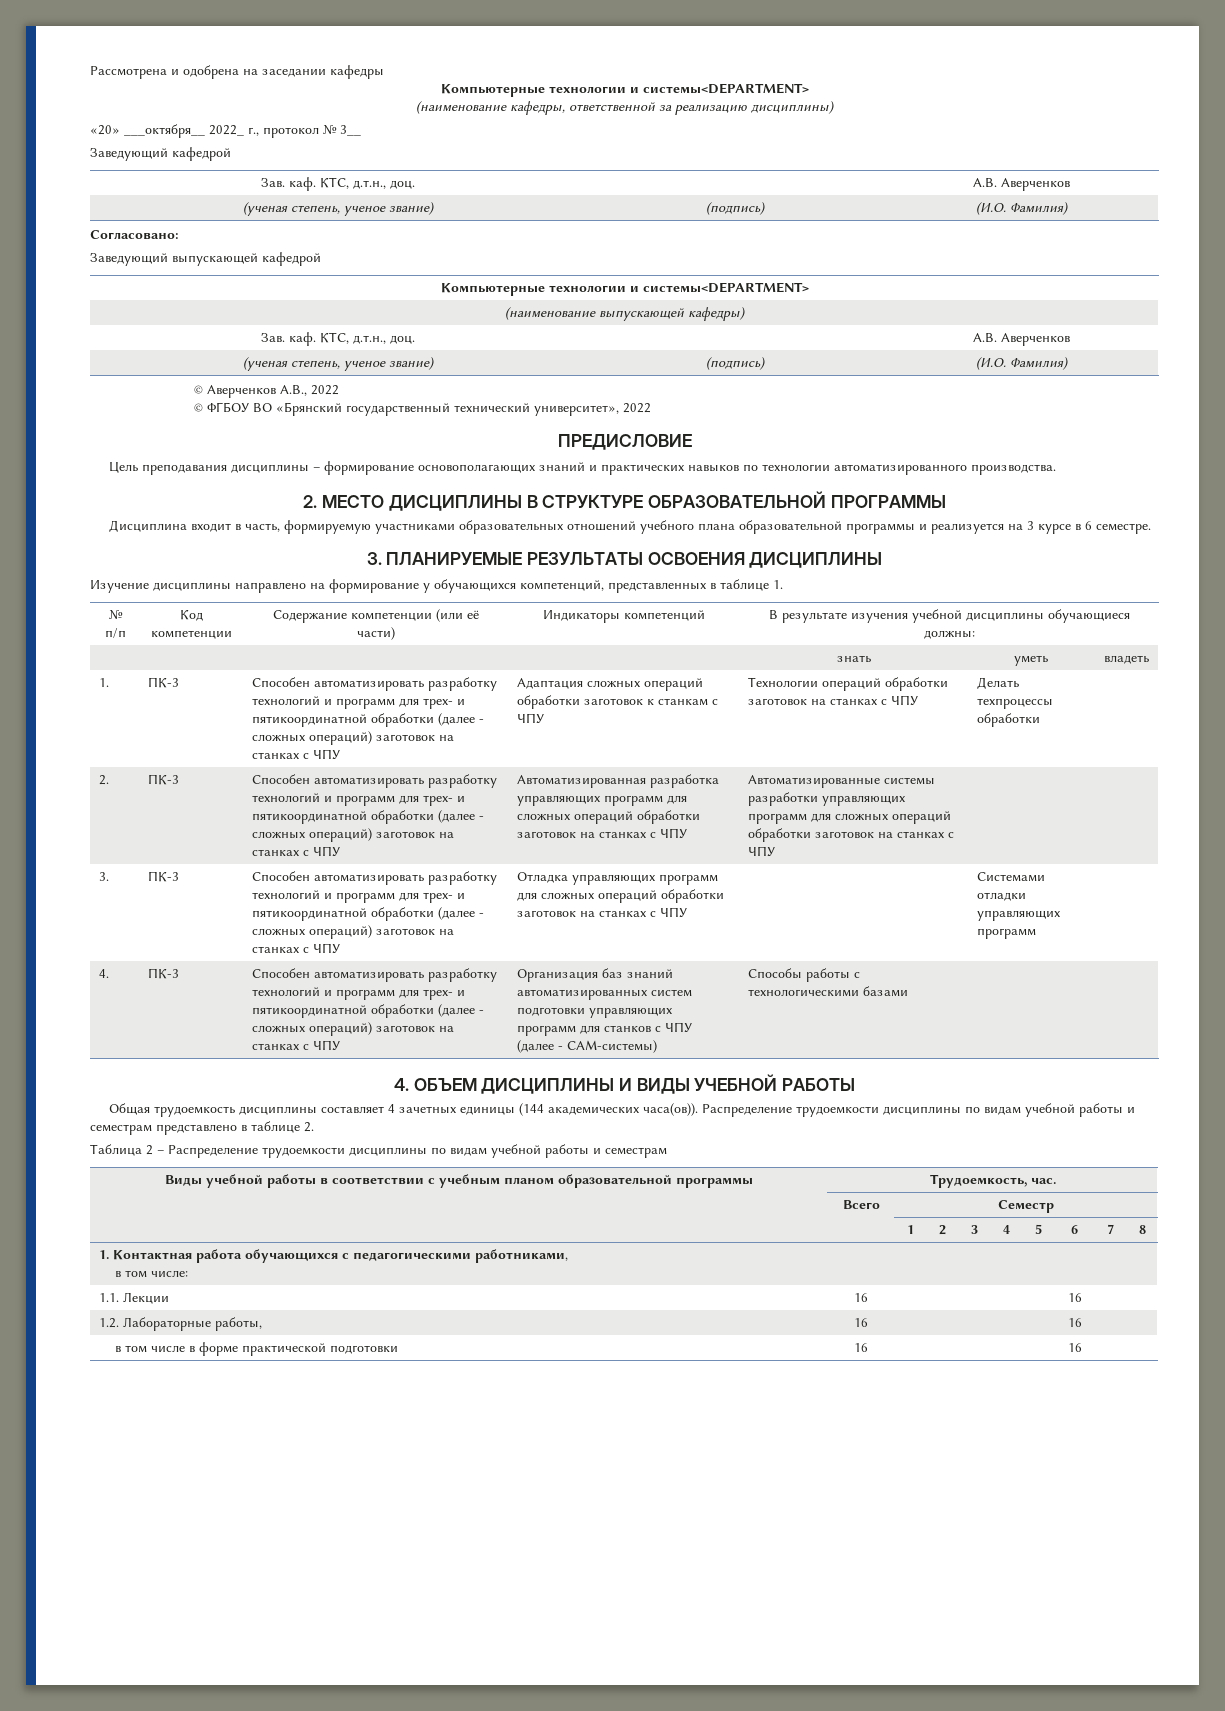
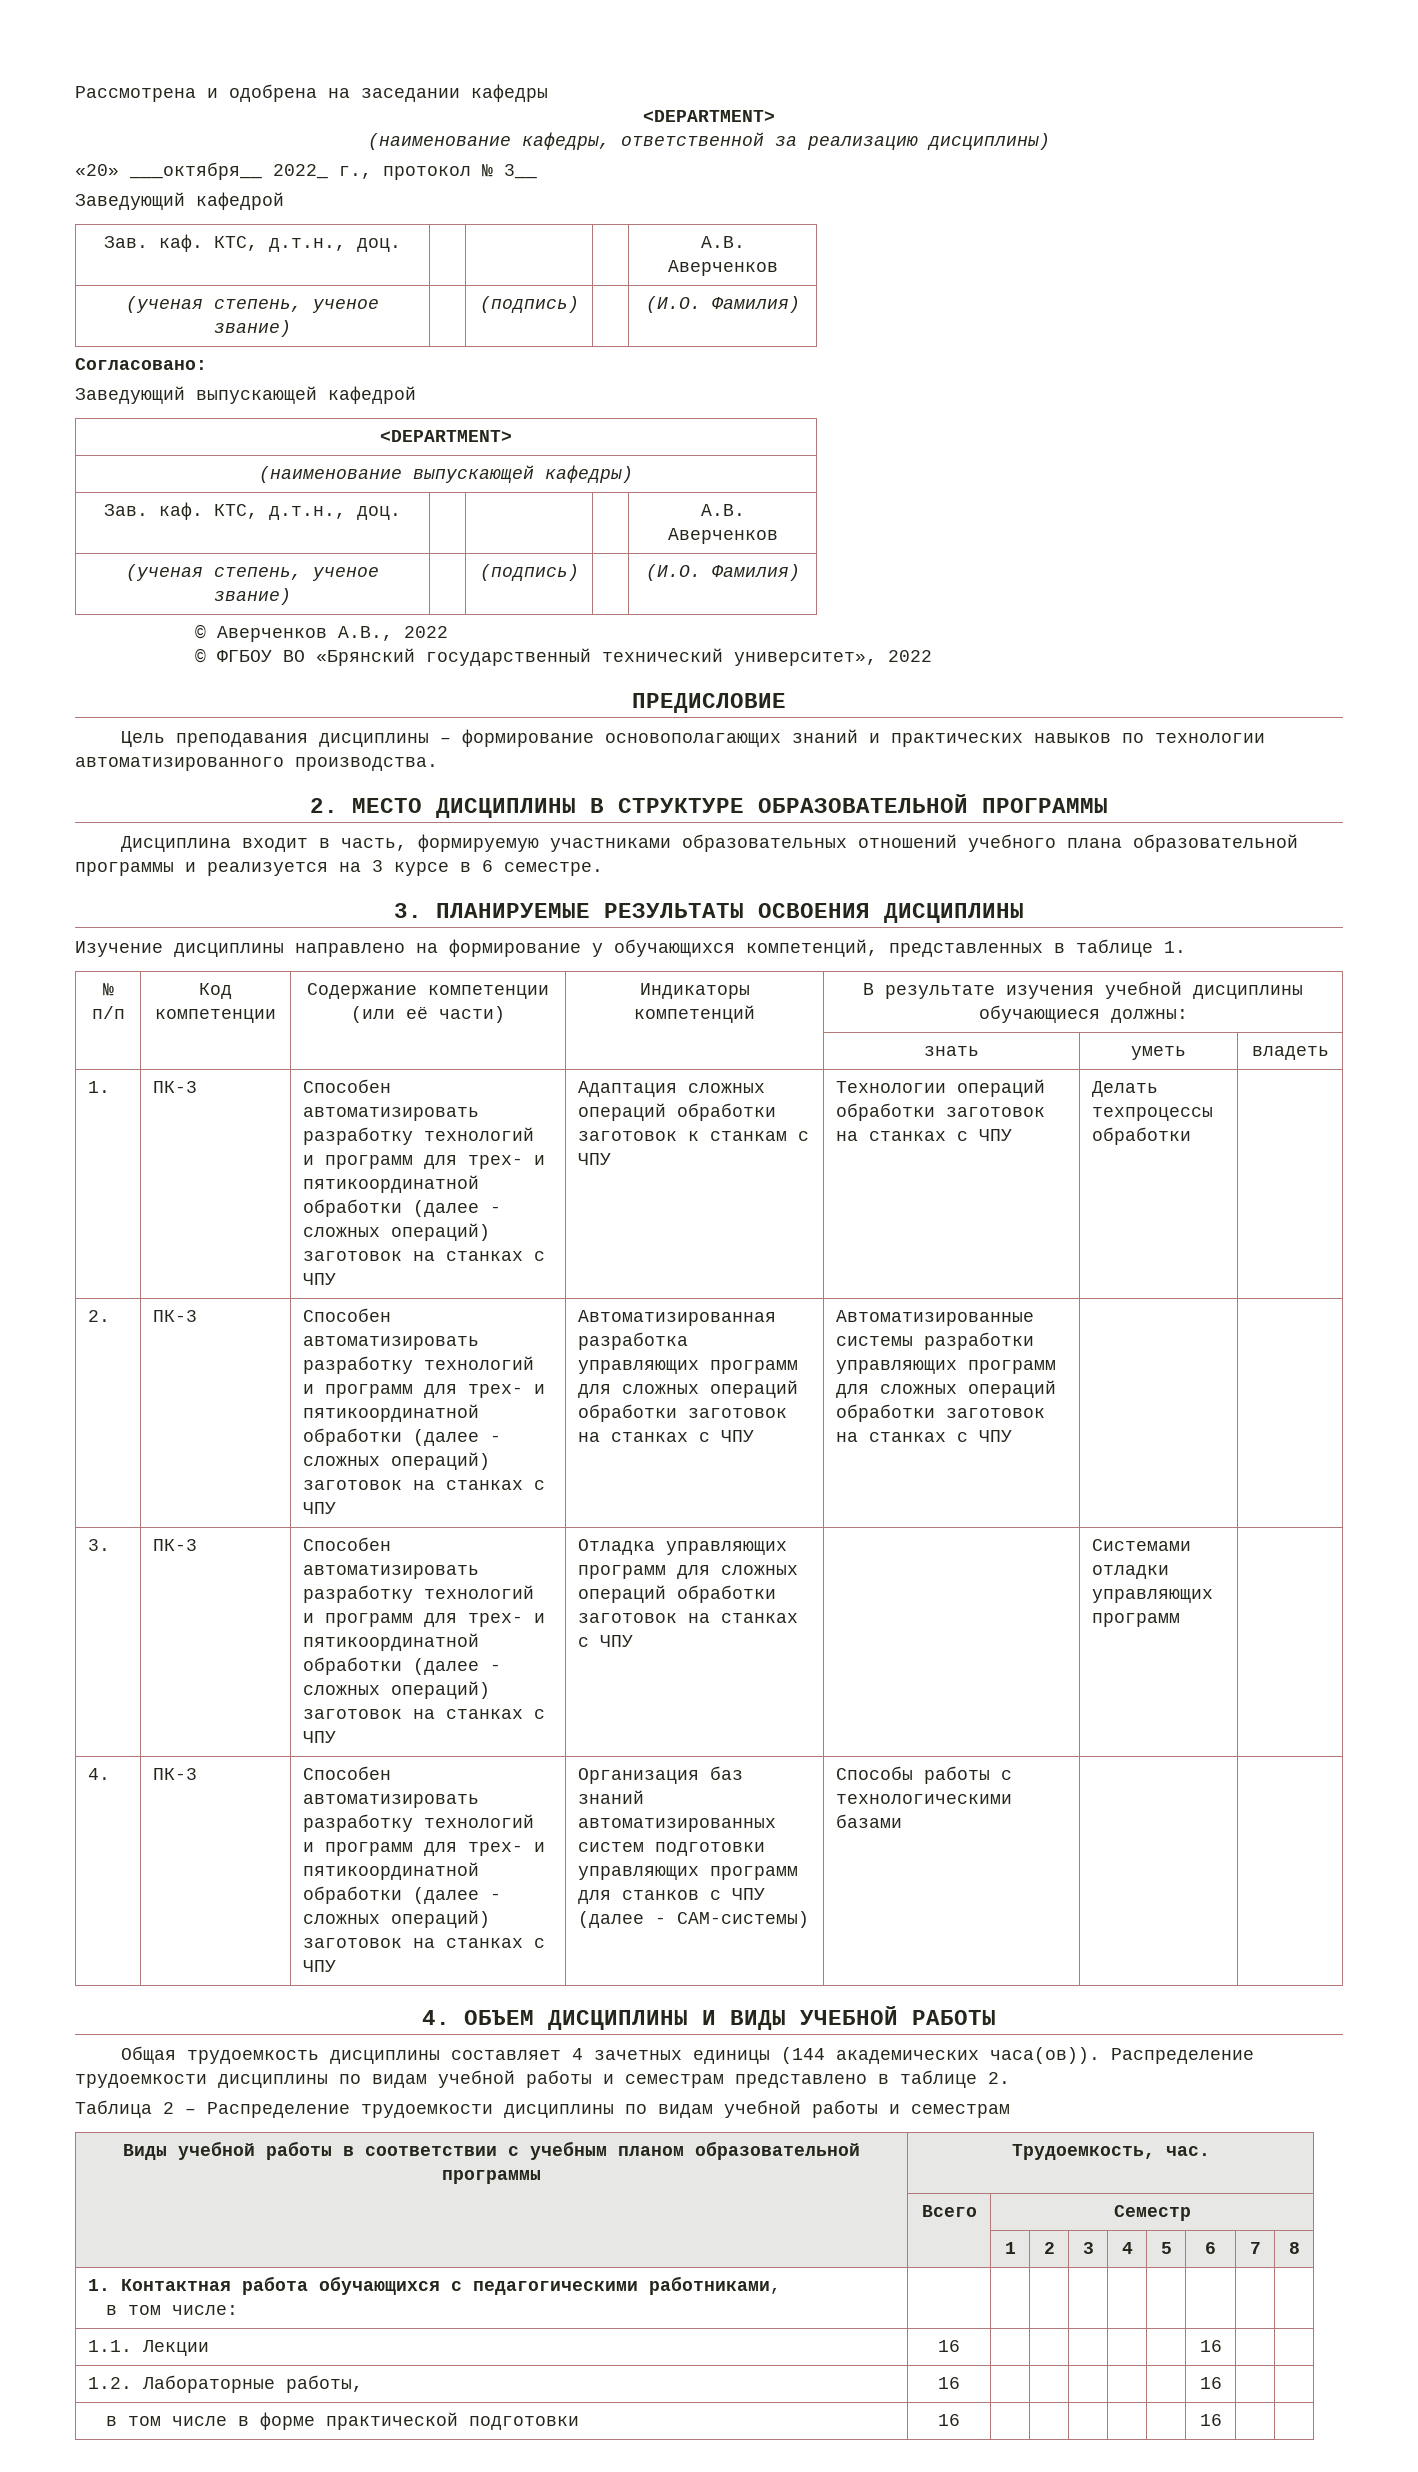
  Рассмотрена и одобрена на заседании кафедры
- Компьютерные технологии и системы<DEPARTMENT>
+ <DEPARTMENT>
  Заведующий выпускающей кафедрой
- Компьютерные технологии и системы<DEPARTMENT>
+ <DEPARTMENT>

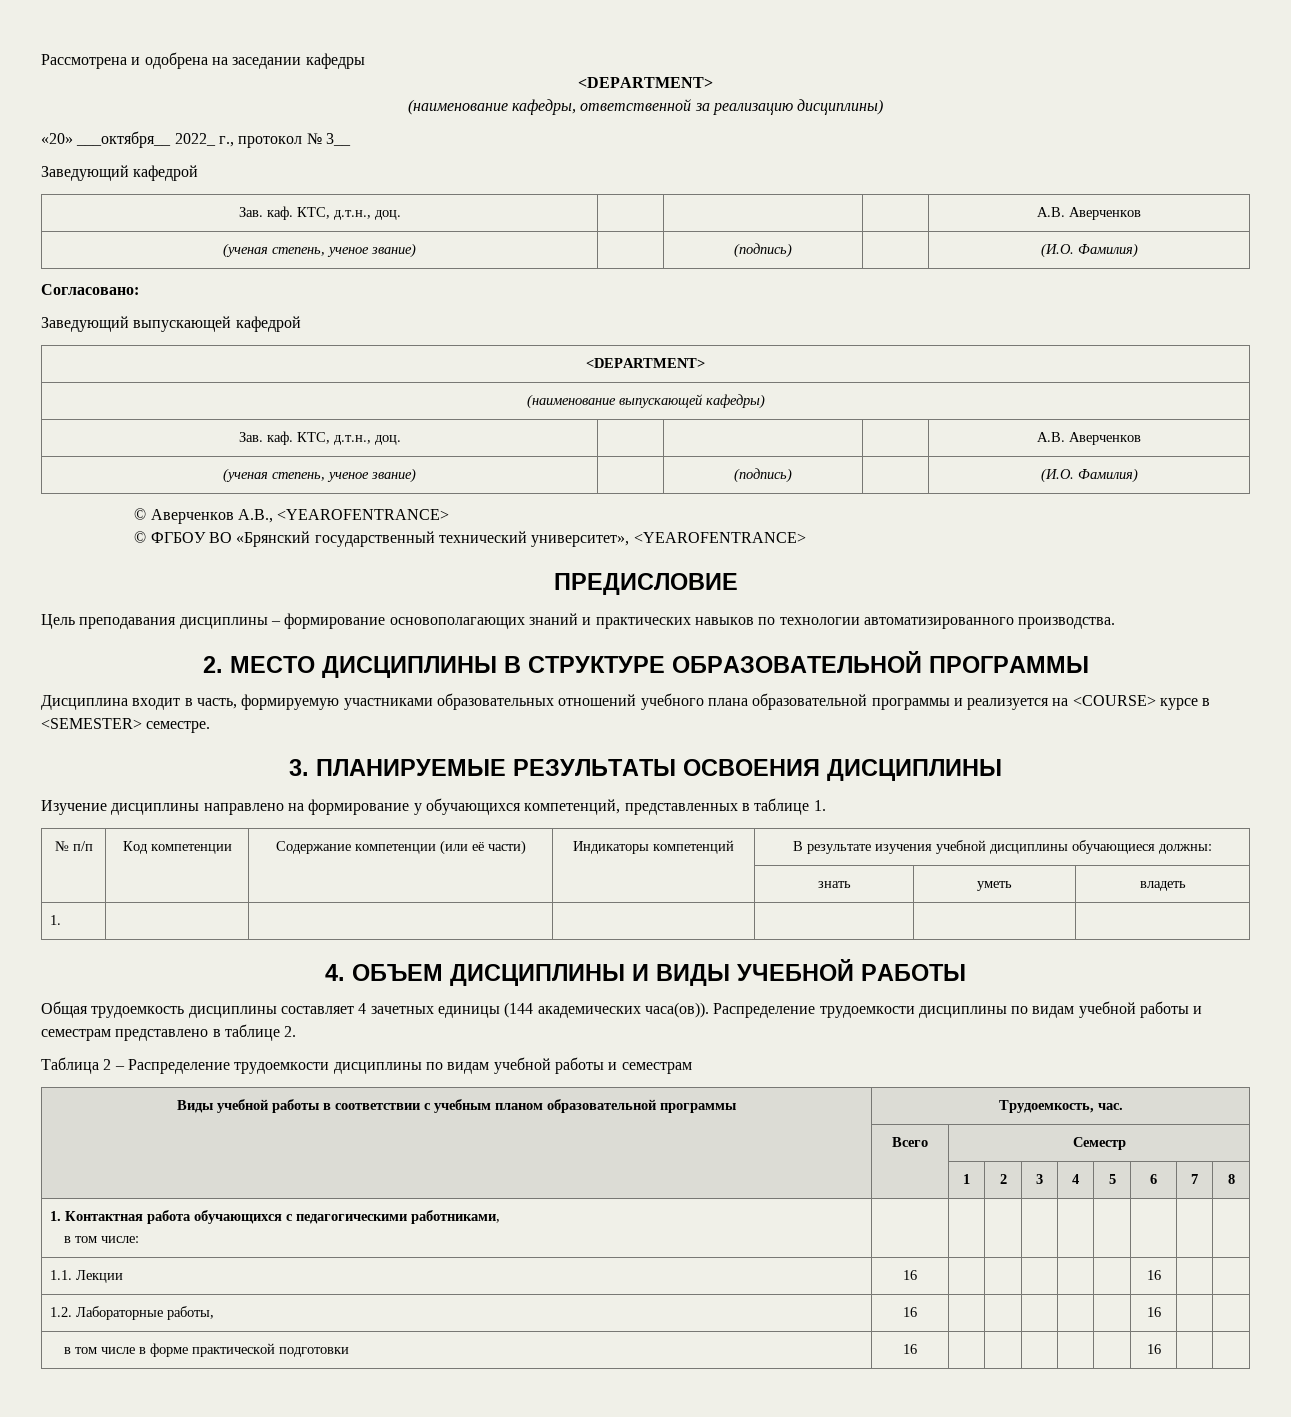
- © Аверченков А.В., 2022
+ © Аверченков А.В., <YEAROFENTRANCE>
- © ФГБОУ ВО «Брянский государственный технический университет», 2022
+ © ФГБОУ ВО «Брянский государственный технический университет», <YEAROFENTRANCE>
- Дисциплина входит в часть, формируемую участниками образовательных отношений учебного плана образовательной программы и реализуется на 3 курсе в 6 семестре.
+ Дисциплина входит в часть, формируемую участниками образовательных отношений учебного плана образовательной программы и реализуется на <COURSE> курсе в <SEMESTER> семестре.
- ПК-3 | Способен автоматизировать разработку технологий и программ для трех- и пятикоординатной обработки (далее - сложных операций) заготовок на станках с ЧПУ | Адаптация сложных операций обработки заготовок к станкам с ЧПУ | Технологии операций обработки заготовок на станках с ЧПУ | Делать техпроцессы обработки |
- 2. | ПК-3 | Способен автоматизировать разработку технологий и программ для трех- и пятикоординатной обработки (далее - сложных операций) заготовок на станках с ЧПУ | Автоматизированная разработка управляющих программ для сложных операций обработки заготовок на станках с ЧПУ | Автоматизированные системы разработки управляющих программ для сложных операций обработки заготовок на станках с ЧПУ | |
- 3. | ПК-3 | Способен автоматизировать разработку технологий и программ для трех- и пятикоординатной обработки (далее - сложных операций) заготовок на станках с ЧПУ | Отладка управляющих программ для сложных операций обработки заготовок на станках с ЧПУ | | Системами отладки управляющих программ |
- 4. | ПК-3 | Способен автоматизировать разработку технологий и программ для трех- и пятикоординатной обработки (далее - сложных операций) заготовок на станках с ЧПУ | Организация баз знаний автоматизированных систем подготовки управляющих программ для станков с ЧПУ (далее - CAM-системы) | Способы работы с технологическими базами

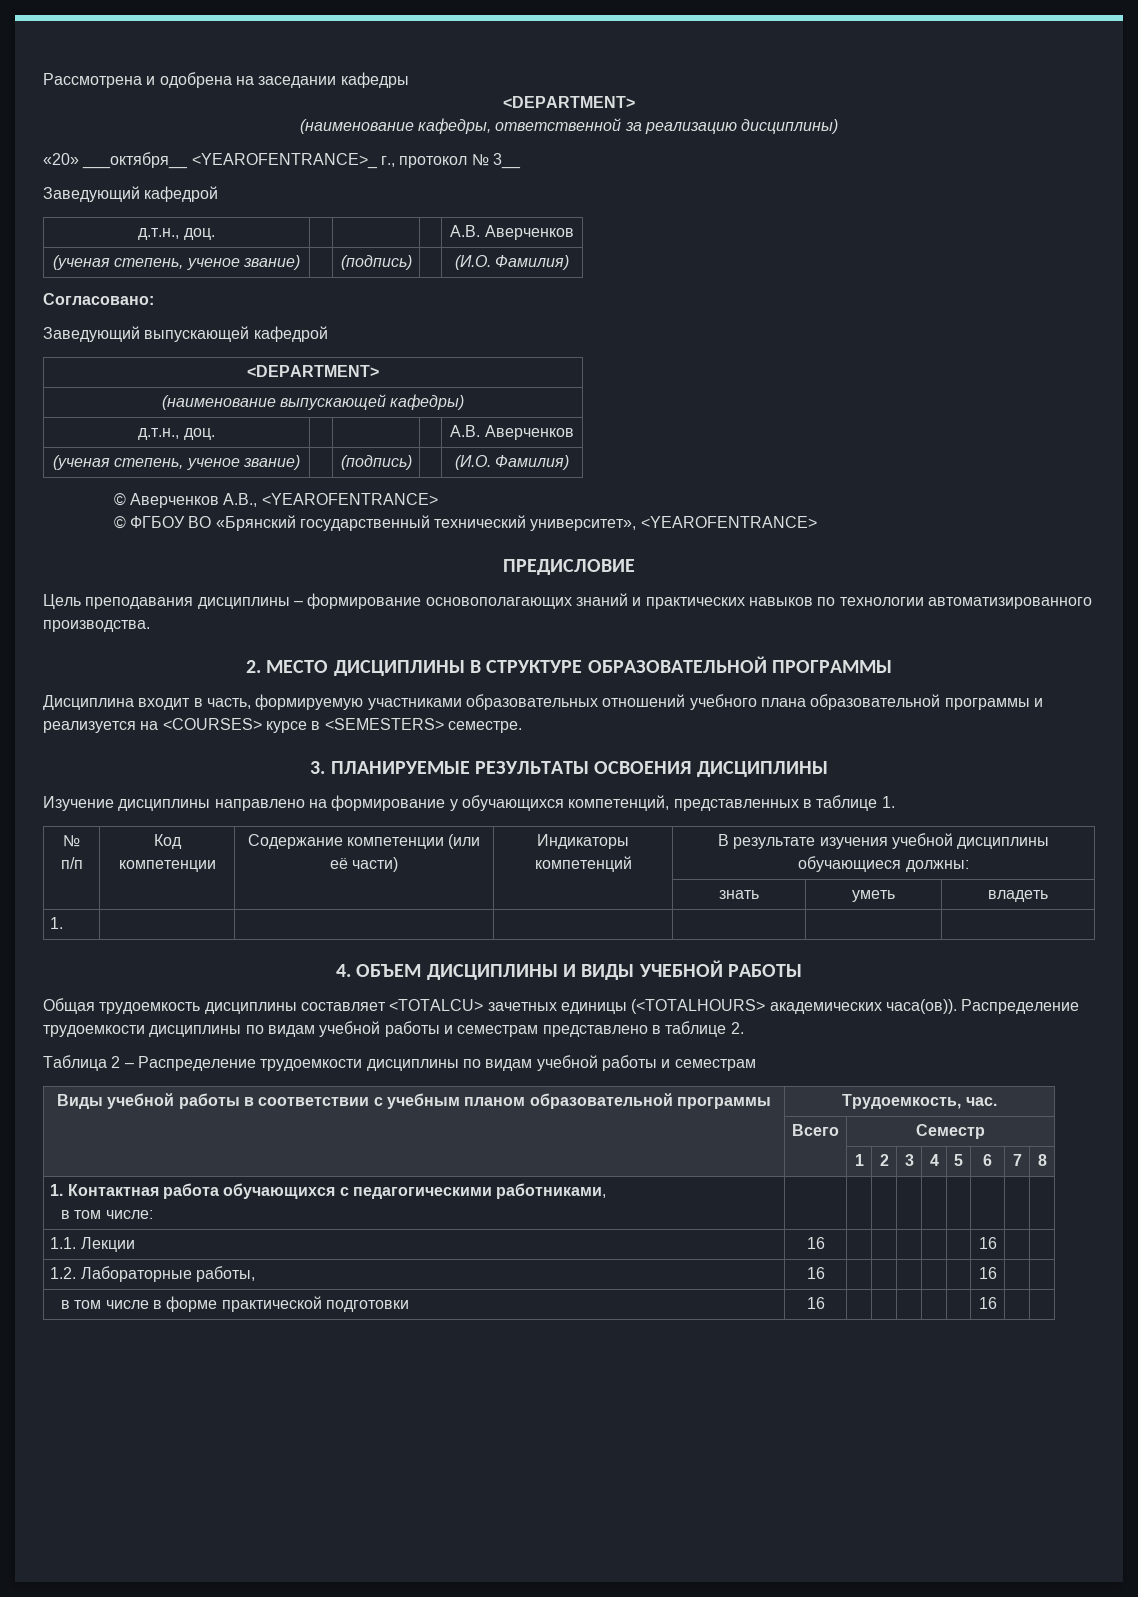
- «20» ___октября__ 2022_ г., протокол № 3__
+ «20» ___октября__ <YEAROFENTRANCE>_ г., протокол № 3__
  Заведующий кафедрой
- Зав. каф. КТС, д.т.н., доц. | | | | А.В. Аверченков
+ д.т.н., доц. | | | | А.В. Аверченков
  (наименование выпускающей кафедры)
- Зав. каф. КТС, д.т.н., доц. | | | | А.В. Аверченков
+ д.т.н., доц. | | | | А.В. Аверченков
- Дисциплина входит в часть, формируемую участниками образовательных отношений учебного плана образовательной программы и реализуется на <COURSE> курсе в <SEMESTER> семестре.
+ Дисциплина входит в часть, формируемую участниками образовательных отношений учебного плана образовательной программы и реализуется на <COURSES> курсе в <SEMESTERS> семестре.
- Общая трудоемкость дисциплины составляет 4 зачетных единицы (144 академических часа(ов)).
+ Общая трудоемкость дисциплины составляет <TOTALCU> зачетных единицы (<TOTALHOURS> академических часа(ов)).

